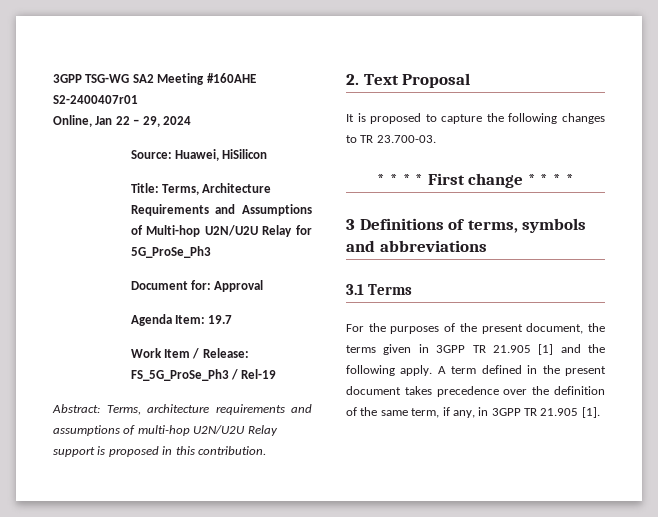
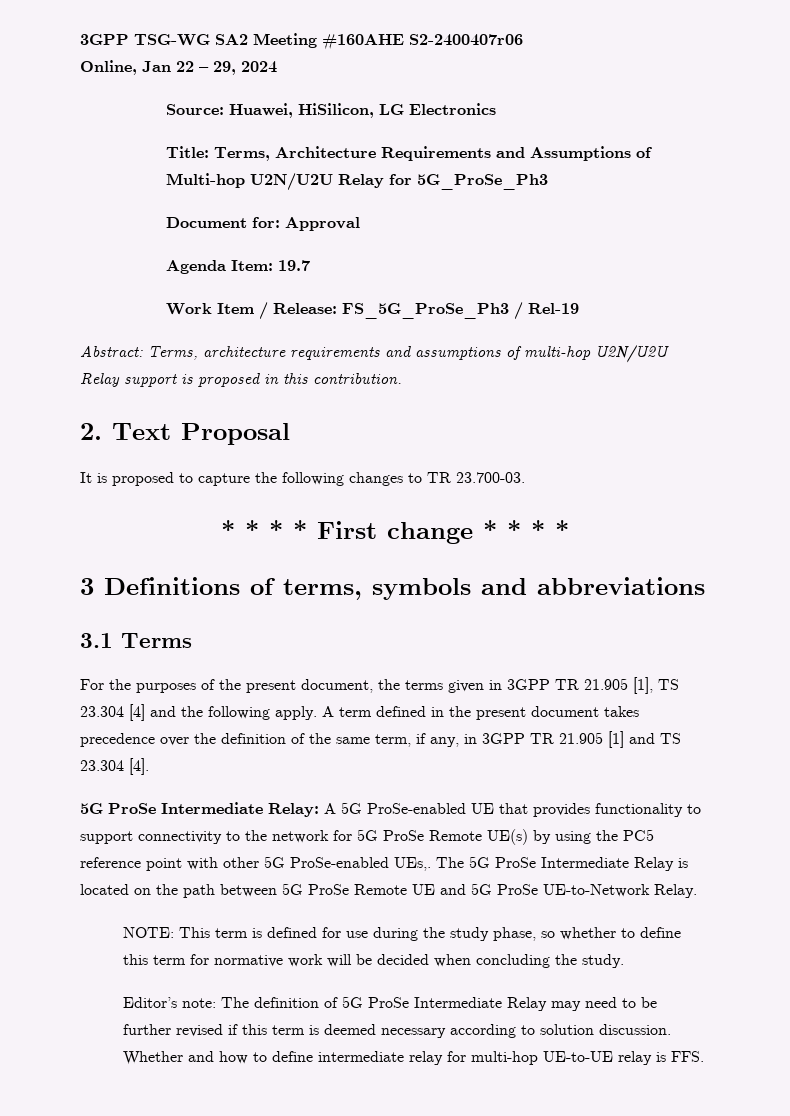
- 3GPP TSG-WG SA2 Meeting #160AHE S2-2400407r01
+ 3GPP TSG-WG SA2 Meeting #160AHE S2-2400407r06
- Source: Huawei, HiSilicon
+ Source: Huawei, HiSilicon, LG Electronics
- For the purposes of the present document, the terms given in 3GPP TR 21.905 [1] and the following apply.
+ For the purposes of the present document, the terms given in 3GPP TR 21.905 [1], TS 23.304 [4] and the following apply.
- A term defined in the present document takes precedence over the definition of the same term, if any, in 3GPP TR 21.905 [1].
+ A term defined in the present document takes precedence over the definition of the same term, if any, in 3GPP TR 21.905 [1] and TS 23.304 [4].
+ 5G ProSe Intermediate Relay: A 5G ProSe-enabled UE that provides functionality to support connectivity to the network for 5G ProSe Remote UE(s) by using the PC5 reference point with other 5G ProSe-enabled UEs,. The 5G ProSe Intermediate Relay is located on the path between 5G ProSe Remote UE and 5G ProSe UE-to-Network Relay.
+ NOTE: This term is defined for use during the study phase, so whether to define this term for normative work will be decided when concluding the study.
+ Editor’s note: The definition of 5G ProSe Intermediate Relay may need to be further revised if this term is deemed necessary according to solution discussion. Whether and how to define intermediate relay for multi-hop UE-to-UE relay is FFS.

